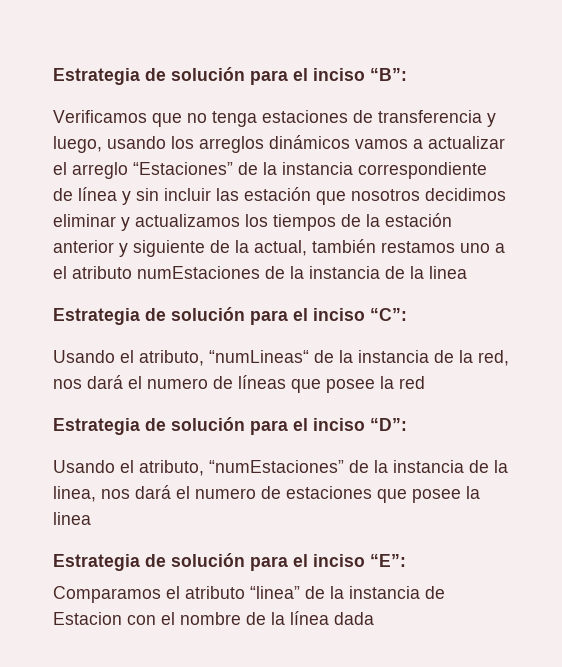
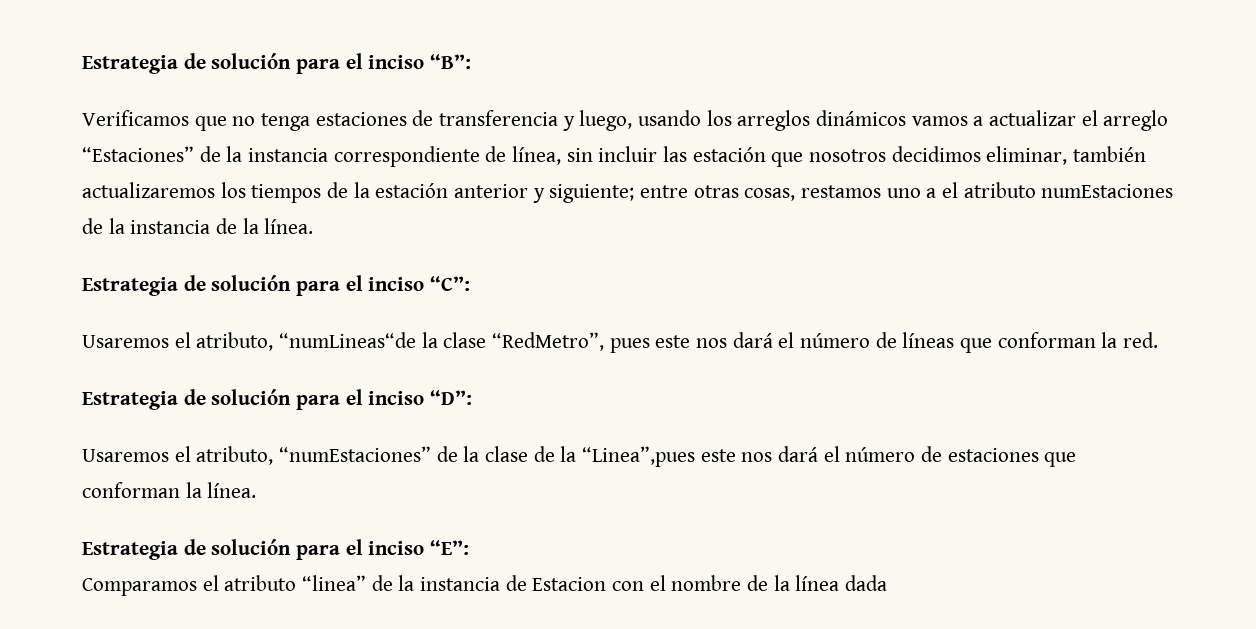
- Verificamos que no tenga estaciones de transferencia y luego, usando los arreglos dinámicos vamos a actualizar el arreglo “Estaciones” de la instancia correspondiente de línea y sin incluir las estación que nosotros decidimos eliminar y actualizamos los tiempos de la estación anterior y siguiente de la actual, también restamos uno a el atributo numEstaciones de la instancia de la linea
+ Verificamos que no tenga estaciones de transferencia y luego, usando los arreglos dinámicos vamos a actualizar el arreglo “Estaciones” de la instancia correspondiente de línea, sin incluir las estación que nosotros decidimos eliminar, también actualizaremos los tiempos de la estación anterior y siguiente; entre otras cosas, restamos uno a el atributo numEstaciones de la instancia de la línea.
- Usando el atributo, “numLineas“ de la instancia de la red, nos dará el numero de líneas que posee la red
+ Usaremos el atributo, “numLineas“de la clase “RedMetro”, pues este nos dará el número de líneas que conforman la red.
- Usando el atributo, “numEstaciones” de la instancia de la linea, nos dará el numero de estaciones que posee la linea
+ Usaremos el atributo, “numEstaciones” de la clase de la “Linea”,pues este nos dará el número de estaciones que conforman la línea.

